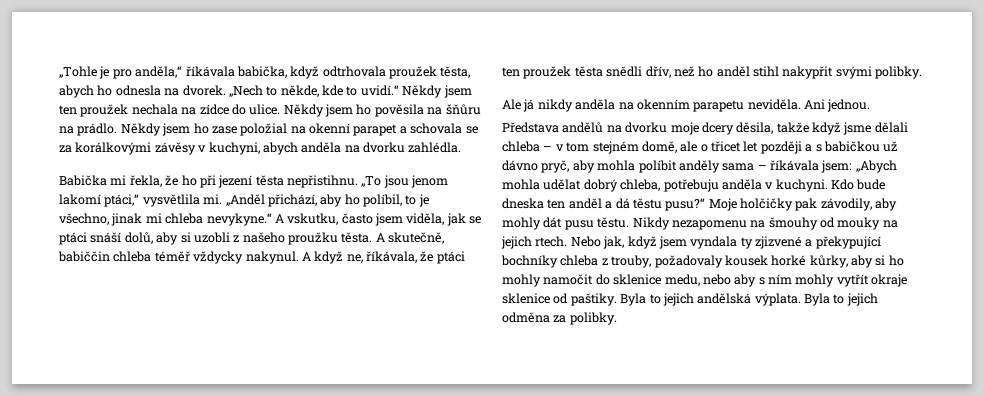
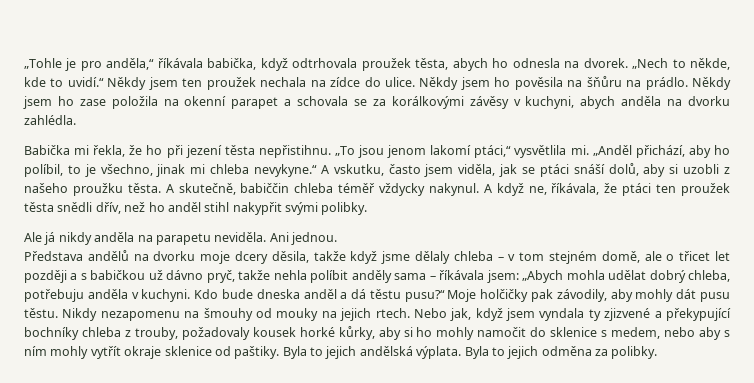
- Někdy jsem ho zase položial na okenní parapet a schovala se za korálkovými závěsy v kuchyni, abych anděla na dvorku zahlédla.
+ Někdy jsem ho zase položila na okenní parapet a schovala se za korálkovými závěsy v kuchyni, abych anděla na dvorku zahlédla.
- Ale já nikdy anděla na okenním parapetu neviděla.
+ Ale já nikdy anděla na parapetu neviděla.
- Představa andělů na dvorku moje dcery děsila, takže když jsme dělali chleba – v tom stejném domě, ale o třicet let později a s babičkou už dávno pryč, aby mohla políbit anděly sama – říkávala jsem: „Abych mohla udělat dobrý chleba, potřebuju anděla v kuchyni.
+ Představa andělů na dvorku moje dcery děsila, takže když jsme dělaly chleba – v tom stejném domě, ale o třicet let později a s babičkou už dávno pryč, takže nehla políbit anděly sama – říkávala jsem: „Abych mohla udělat dobrý chleba, potřebuju anděla v kuchyni.
- Kdo bude dneska ten anděl a dá těstu pusu?“ Moje holčičky pak závodily, aby mohly dát pusu těstu.
+ Kdo bude dneska anděl a dá těstu pusu?“ Moje holčičky pak závodily, aby mohly dát pusu těstu.
- Nebo jak, když jsem vyndala ty zjizvené a překypující bochníky chleba z trouby, požadovaly kousek horké kůrky, aby si ho mohly namočit do sklenice medu, nebo aby s ním mohly vytřít okraje sklenice od paštiky.
+ Nebo jak, když jsem vyndala ty zjizvené a překypující bochníky chleba z trouby, požadovaly kousek horké kůrky, aby si ho mohly namočit do sklenice s medem, nebo aby s ním mohly vytřít okraje sklenice od paštiky.

